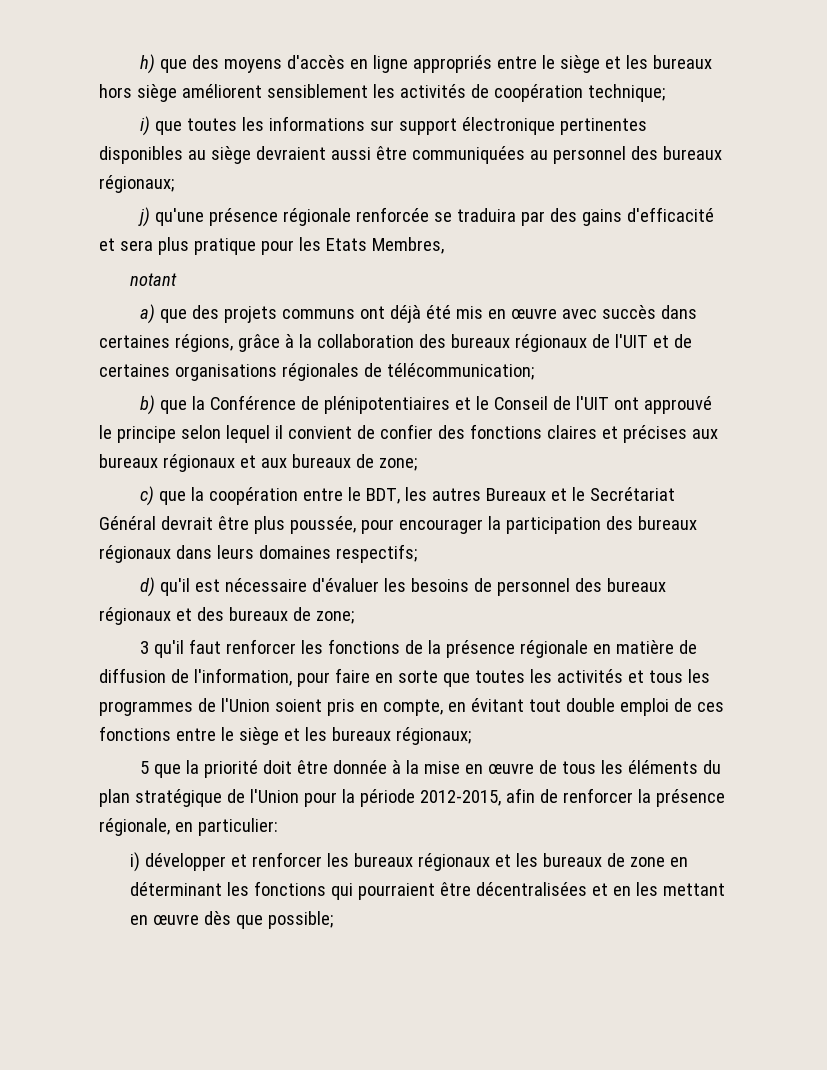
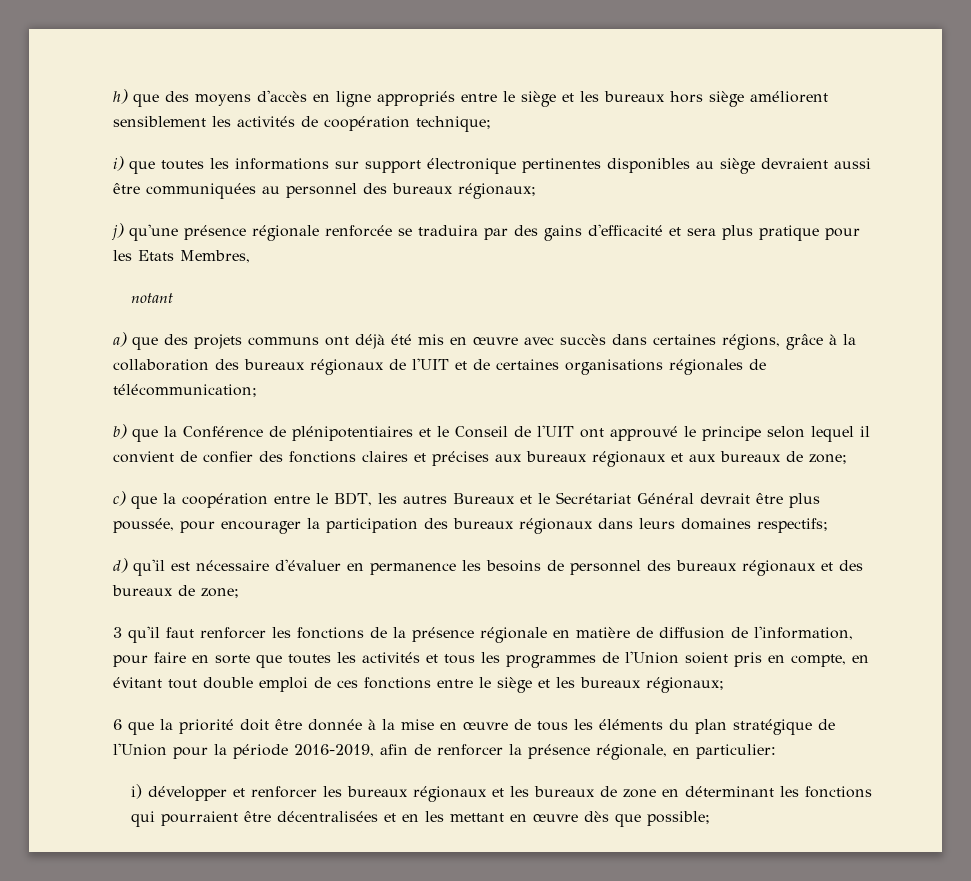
- d) qu'il est nécessaire d'évaluer les besoins de personnel des bureaux régionaux et des bureaux de zone;
+ d) qu'il est nécessaire d'évaluer en permanence les besoins de personnel des bureaux régionaux et des bureaux de zone;
- 5 que la priorité doit être donnée à la mise en œuvre de tous les éléments du plan stratégique de l'Union pour la période 2012-2015, afin de renforcer la présence régionale, en particulier:
+ 6 que la priorité doit être donnée à la mise en œuvre de tous les éléments du plan stratégique de l'Union pour la période 2016-2019, afin de renforcer la présence régionale, en particulier:

